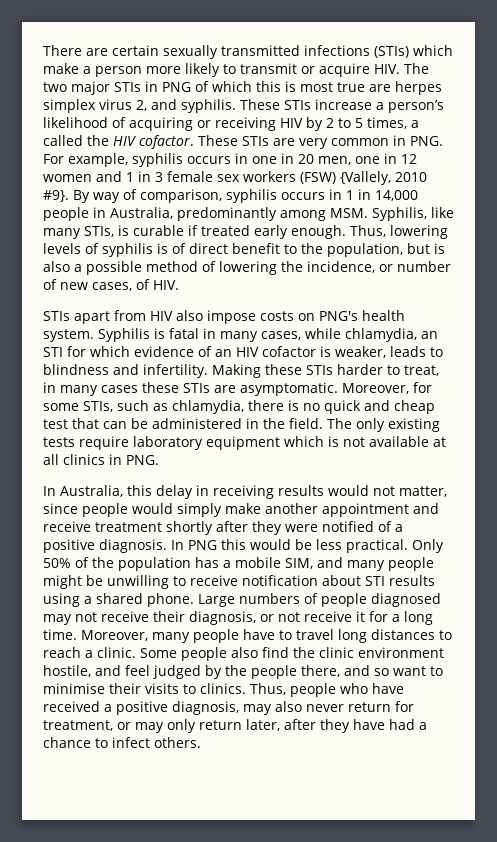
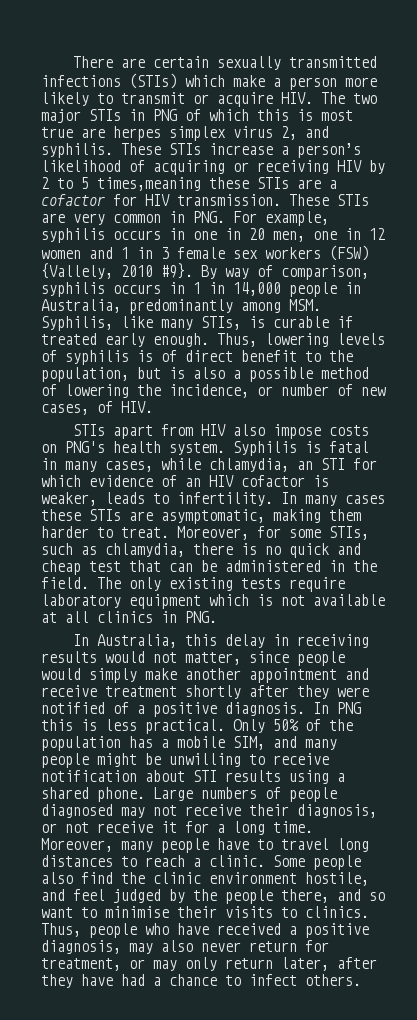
- These STIs increase a person’s likelihood of acquiring or receiving HIV by 2 to 5 times, a called the HIV cofactor.
+ These STIs increase a person’s likelihood of acquiring or receiving HIV by 2 to 5 times,meaning these STIs are a cofactor for HIV transmission.
- Syphilis is fatal in many cases, while chlamydia, an STI for which evidence of an HIV cofactor is weaker, leads to blindness and infertility. Making these STIs harder to treat, in many cases these STIs are asymptomatic.
+ Syphilis is fatal in many cases, while chlamydia, an STI for which evidence of an HIV cofactor is weaker, leads to infertility. In many cases these STIs are asymptomatic, making them harder to treat.
- In PNG this would be less practical.
+ In PNG this is less practical.

